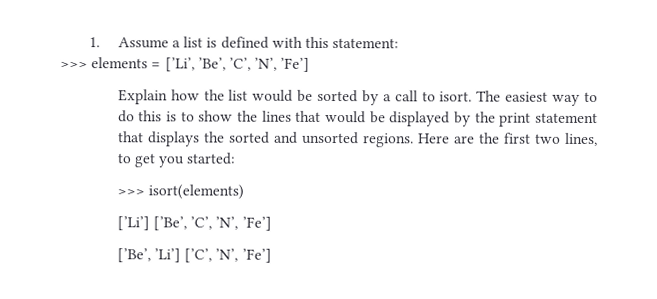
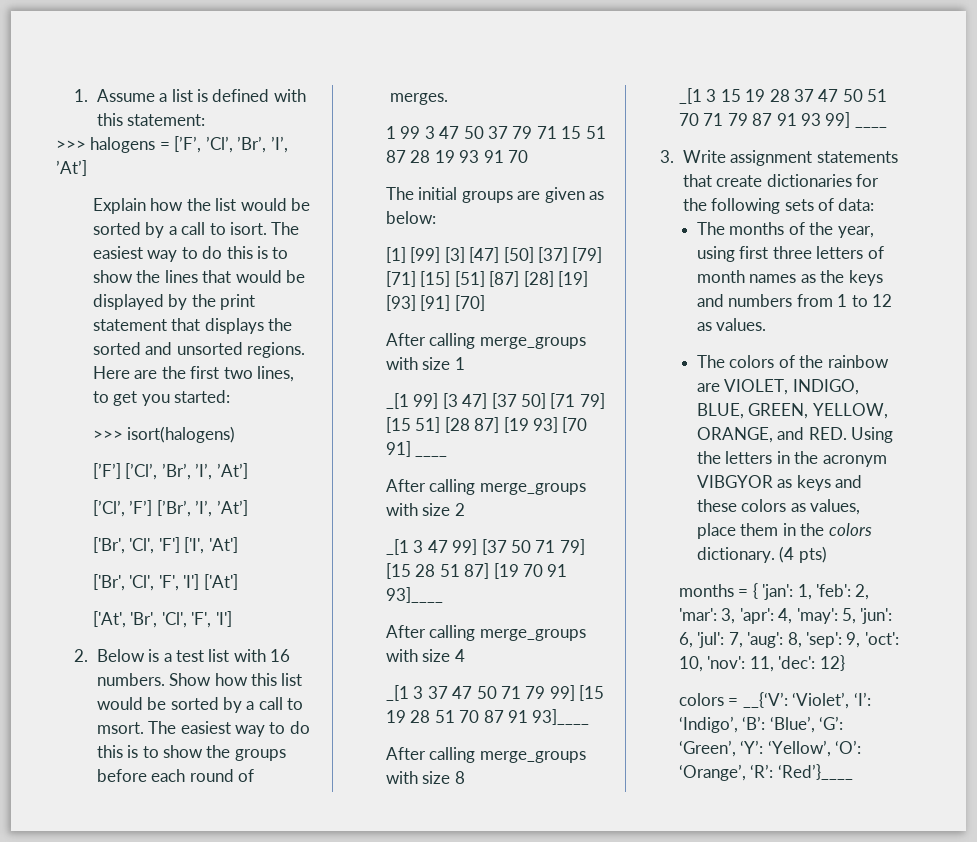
- >>> elements = [’Li’, ’Be’, ’C’, ’N’, ’Fe’]
+ >>> halogens = [’F’, ’Cl’, ’Br’, ’I’, ’At’]
- >>> isort(elements)
- [’Li’] [’Be’, ’C’, ’N’, ’Fe’]
- [’Be’, ’Li’] [’C’, ’N’, ’Fe’]
+ >>> isort(halogens)
+ [’F’] [’Cl’, ’Br’, ’I’, ’At’]
+ [’Cl’, ’F’] [’Br’, ’I’, ’At’]
+ ['Br', 'Cl', 'F'] ['I', 'At']
+ ['Br', 'Cl', 'F', 'I'] ['At']
+ ['At', 'Br', 'Cl', 'F', 'I']
+ 2. Below is a test list with 16 numbers. Show how this list would be sorted by a call to msort. The easiest way to do this is to show the groups before each round of merges.
+ 1 99 3 47 50 37 79 71 15 51 87 28 19 93 91 70
+ The initial groups are given as below:
+ [1] [99] [3] [47] [50] [37] [79] [71] [15] [51] [87] [28] [19] [93] [91] [70]
+ After calling merge_groups with size 1
+ _[1 99] [3 47] [37 50] [71 79] [15 51] [28 87] [19 93] [70 91] ____
+ After calling merge_groups with size 2
+ _[1 3 47 99] [37 50 71 79] [15 28 51 87] [19 70 91 93]____
+ After calling merge_groups with size 4
+ _[1 3 37 47 50 71 79 99] [15 19 28 51 70 87 91 93]____
+ After calling merge_groups with size 8
+ _[1 3 15 19 28 37 47 50 51 70 71 79 87 91 93 99] ____
+ 3. Write assignment statements that create dictionaries for the following sets of data:
+ The months of the year, using first three letters of month names as the keys and numbers from 1 to 12 as values.
+ The colors of the rainbow are VIOLET, INDIGO, BLUE, GREEN, YELLOW, ORANGE, and RED. Using the letters in the acronym VIBGYOR as keys and these colors as values, place them in the colors dictionary. (4 pts)
+ months = { 'jan': 1, 'feb': 2, 'mar': 3, 'apr': 4, 'may': 5, 'jun': 6, 'jul': 7, 'aug': 8, 'sep': 9, 'oct': 10, 'nov': 11, 'dec': 12}
+ colors = __{‘V’: ‘Violet’, ‘I’: ‘Indigo’, ‘B’: ‘Blue’, ‘G’: ‘Green’, ‘Y’: ‘Yellow’, ‘O’: ‘Orange’, ‘R’: ‘Red’}____

